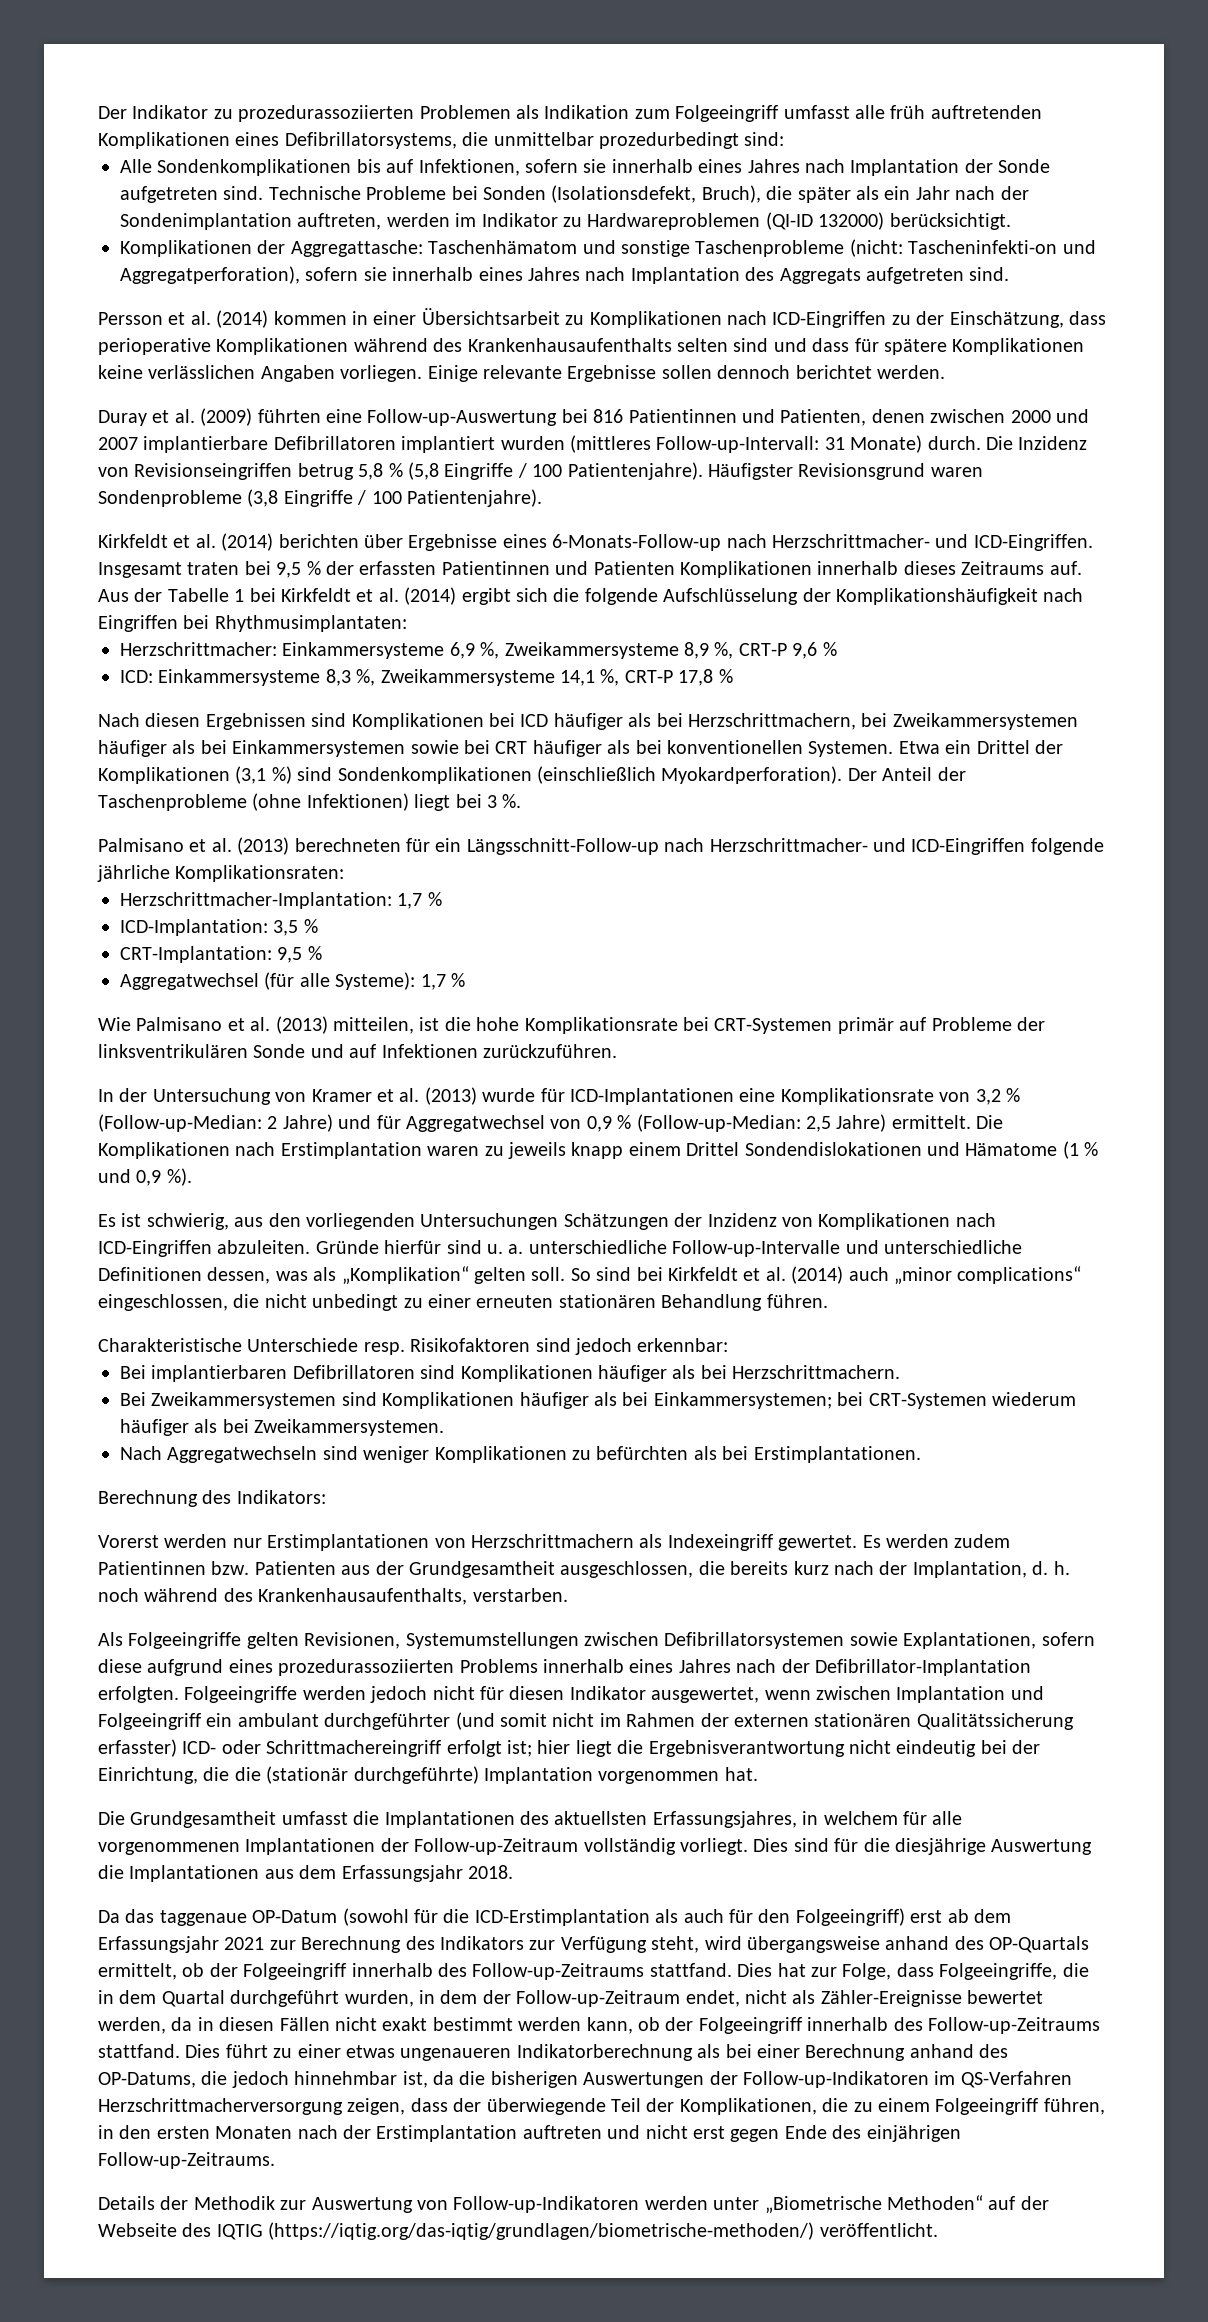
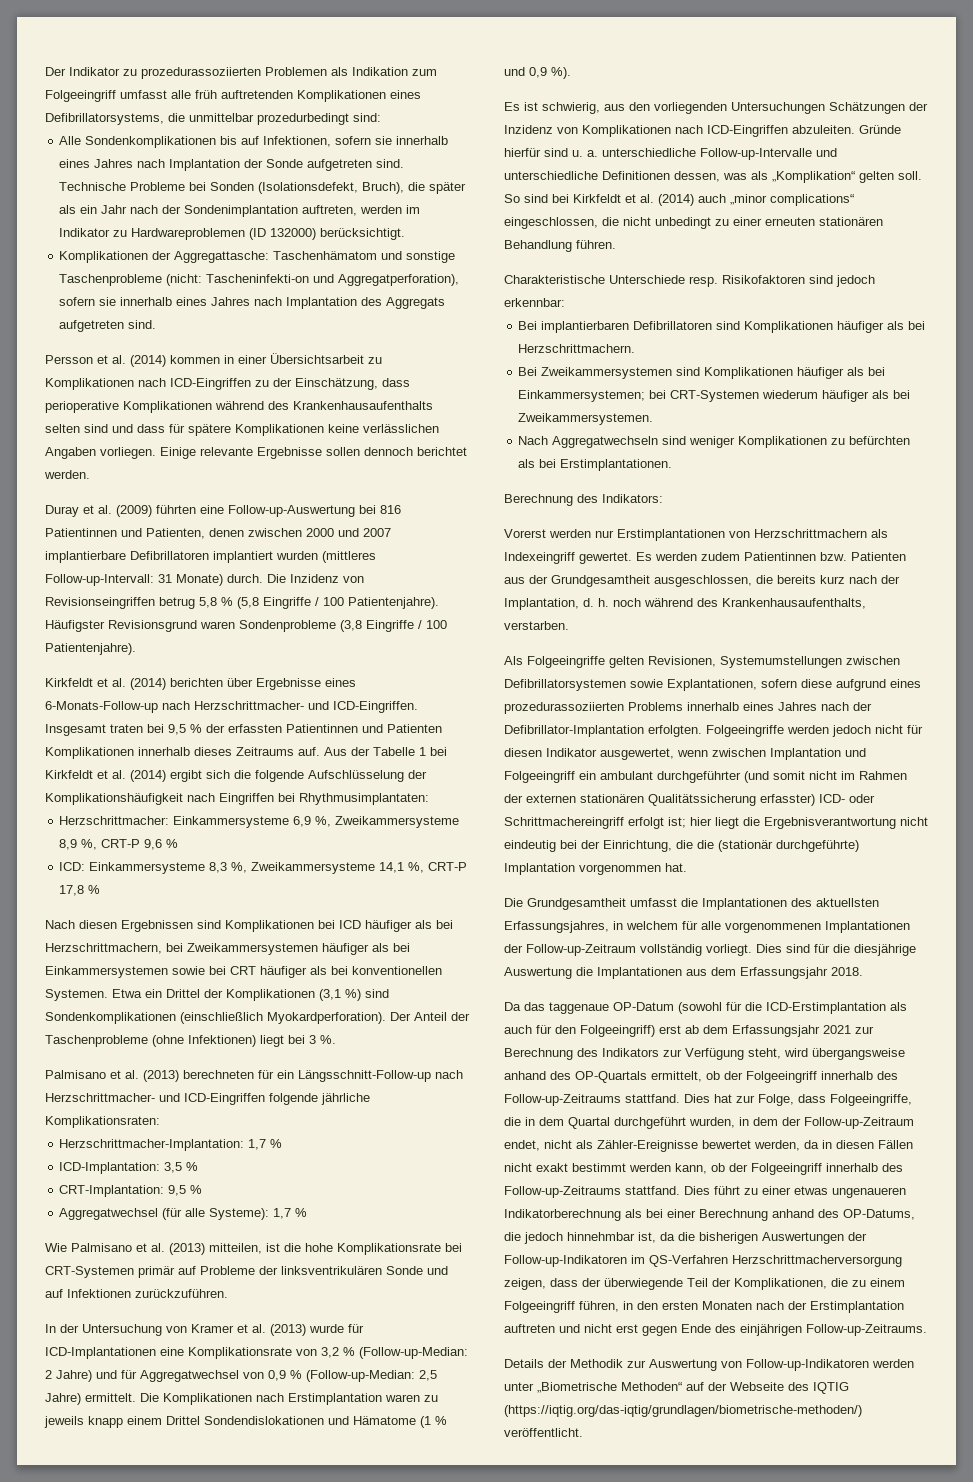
- Technische Probleme bei Sonden (Isolationsdefekt, Bruch), die später als ein Jahr nach der Sondenimplantation auftreten, werden im Indikator zu Hardwareproblemen (QI-ID 132000) berücksichtigt.
+ Technische Probleme bei Sonden (Isolationsdefekt, Bruch), die später als ein Jahr nach der Sondenimplantation auftreten, werden im Indikator zu Hardwareproblemen (ID 132000) berücksichtigt.

